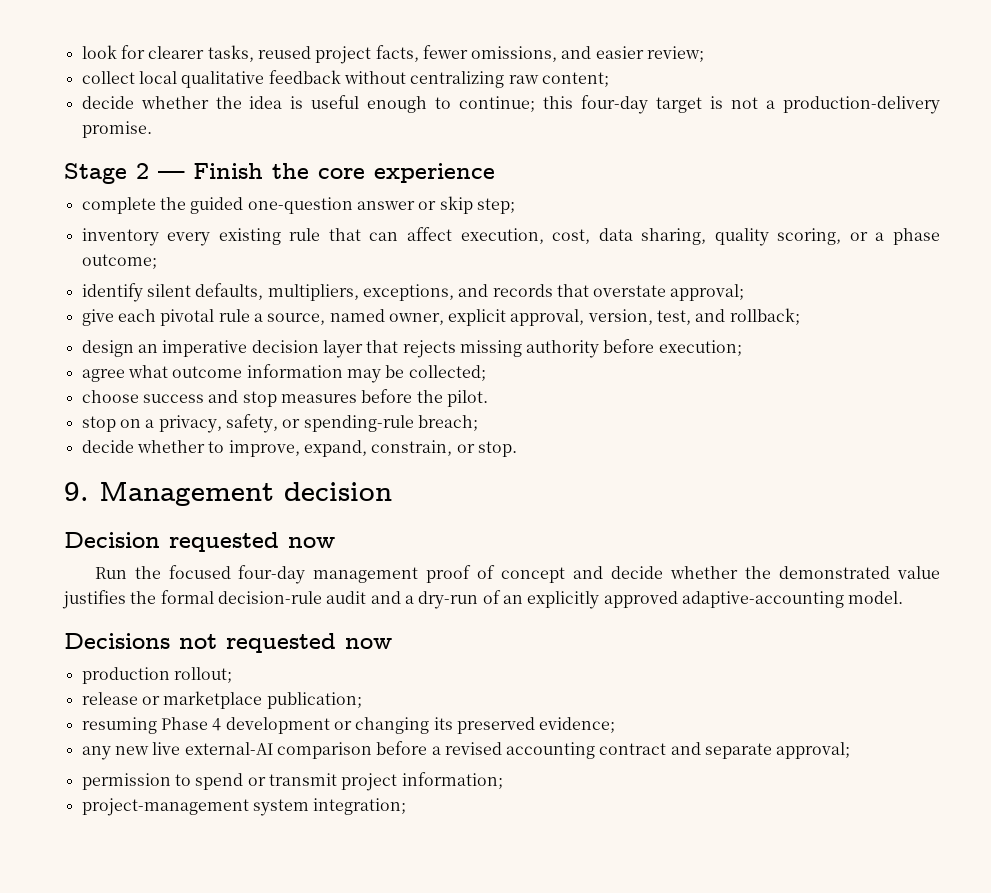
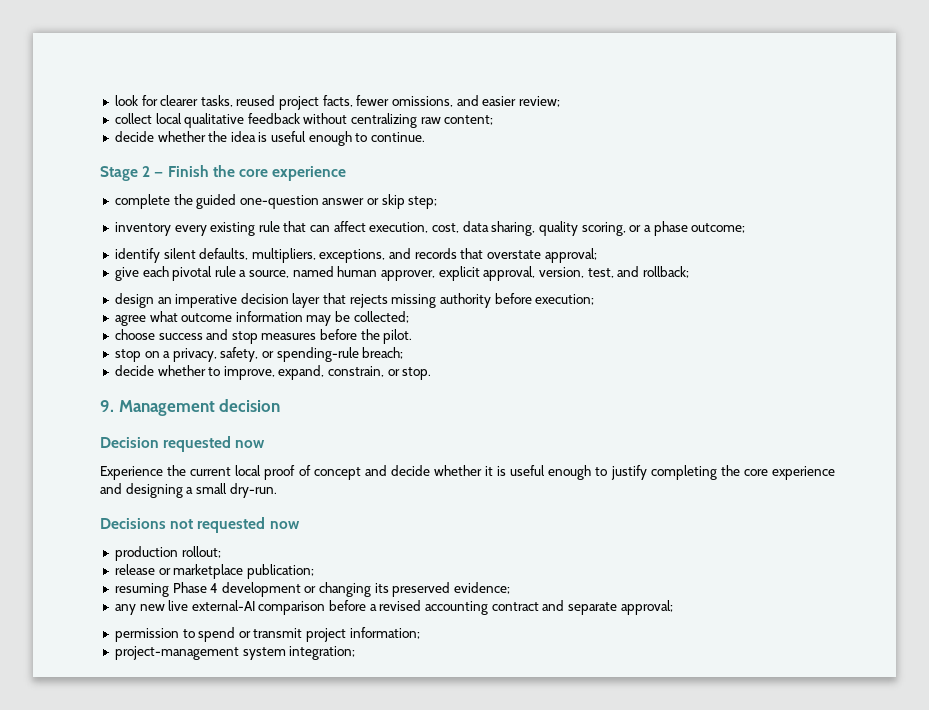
- decide whether the idea is useful enough to continue; this four-day target is not a production-delivery promise.
+ decide whether the idea is useful enough to continue.
- give each pivotal rule a source, named owner, explicit approval, version, test, and rollback;
+ give each pivotal rule a source, named human approver, explicit approval, version, test, and rollback;
- Run the focused four-day management proof of concept and decide whether the demonstrated value justifies the formal decision-rule audit and a dry-run of an explicitly approved adaptive-accounting model.
+ Experience the current local proof of concept and decide whether it is useful enough to justify completing the core experience and designing a small dry-run.

